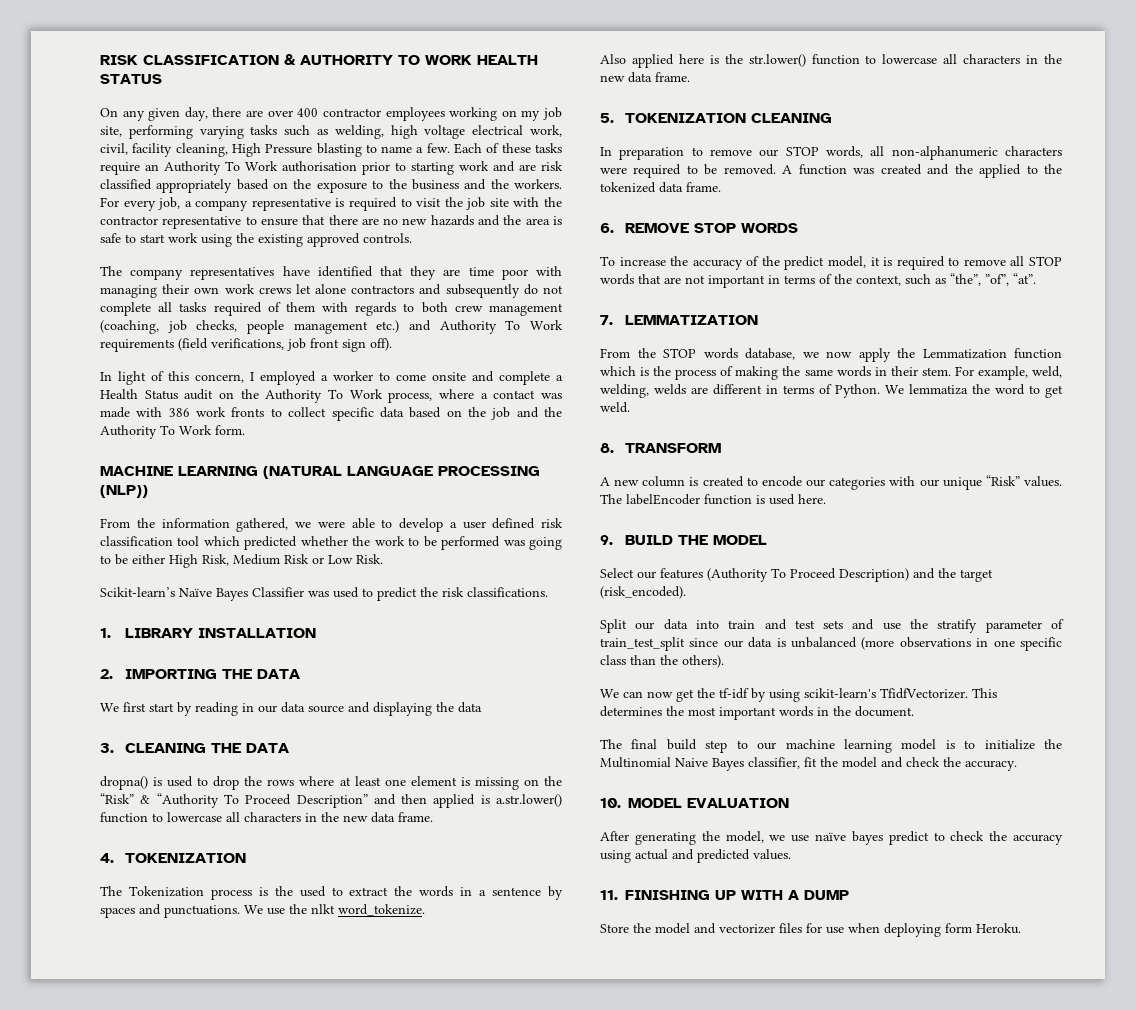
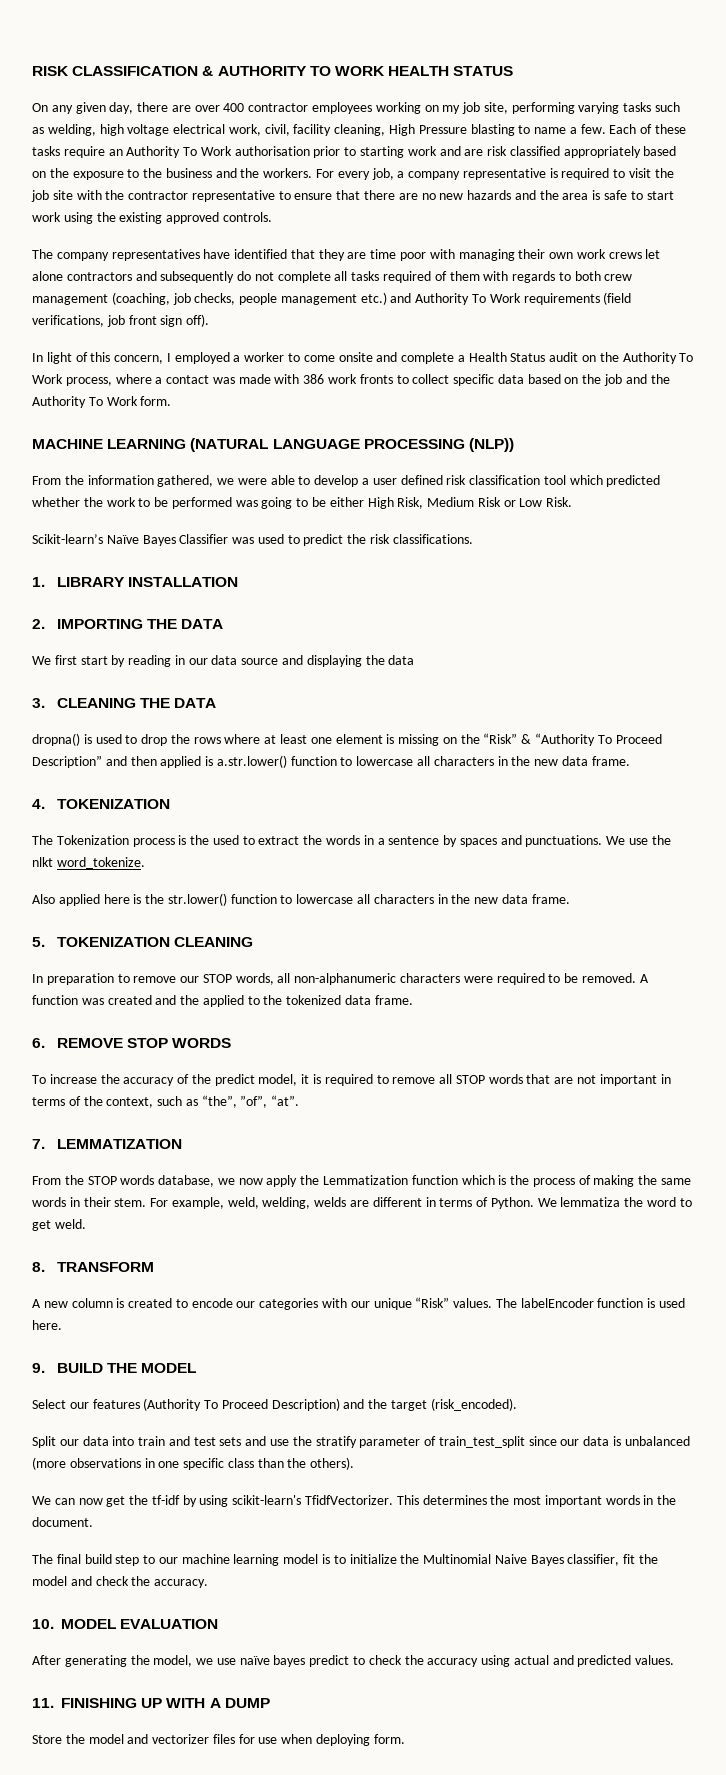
- Store the model and vectorizer files for use when deploying form Heroku.
+ Store the model and vectorizer files for use when deploying form.

